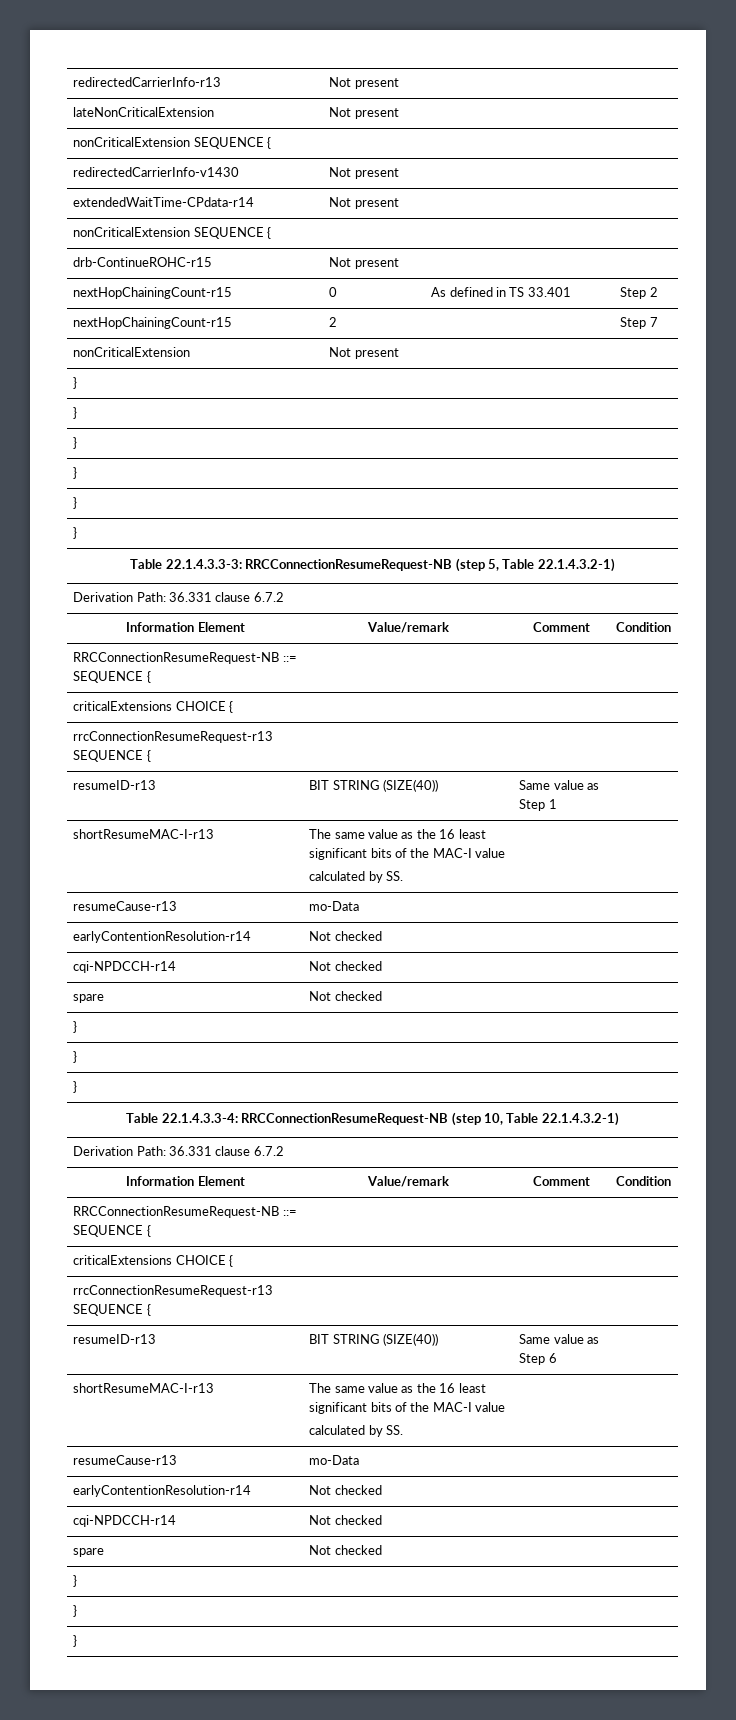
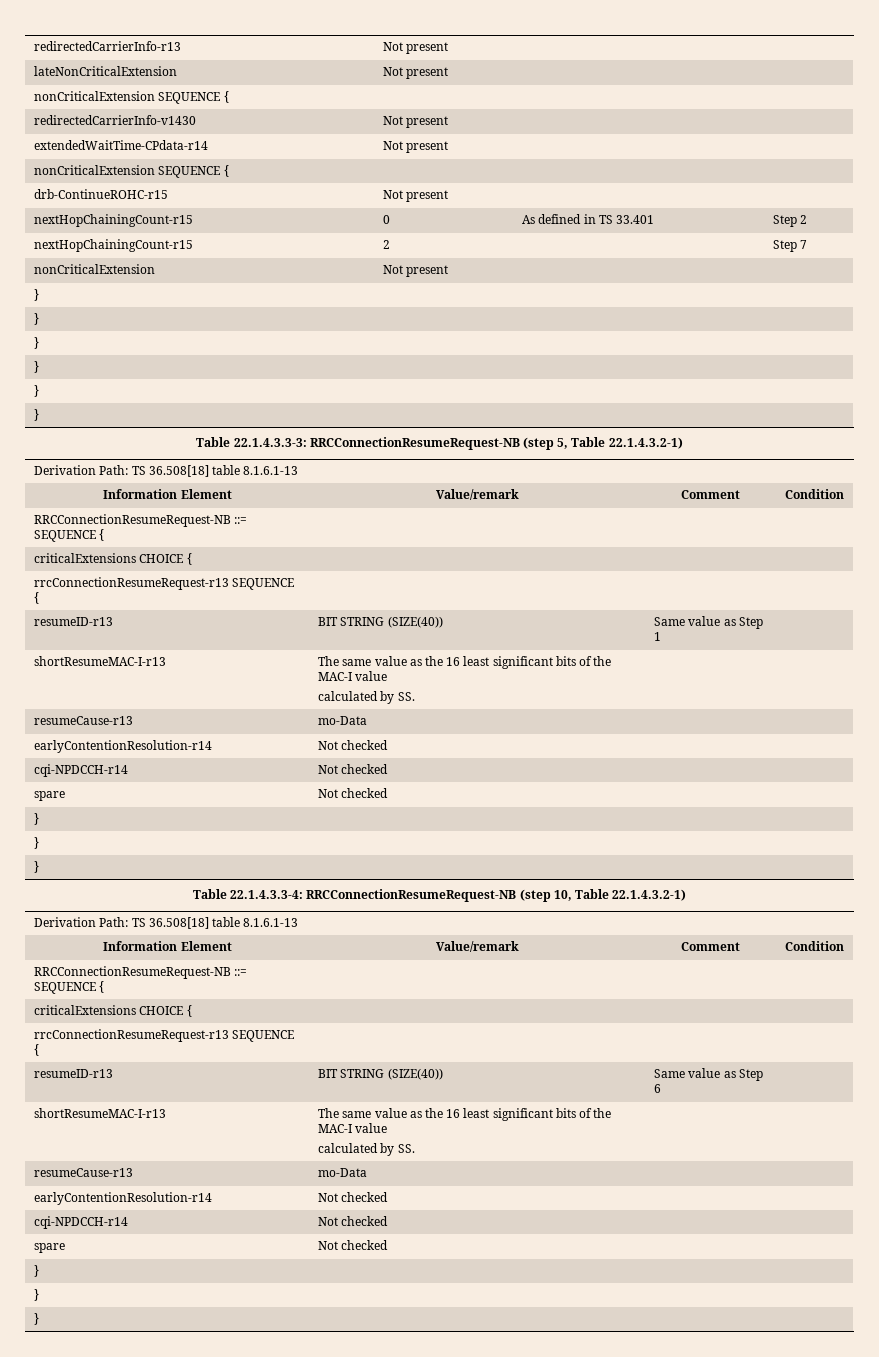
  Table 22.1.4.3.3-3: RRCConnectionResumeRequest-NB (step 5, Table 22.1.4.3.2-1)
- Derivation Path: 36.331 clause 6.7.2
+ Derivation Path: TS 36.508[18] table 8.1.6.1-13
  Table 22.1.4.3.3-4: RRCConnectionResumeRequest-NB (step 10, Table 22.1.4.3.2-1)
- Derivation Path: 36.331 clause 6.7.2
+ Derivation Path: TS 36.508[18] table 8.1.6.1-13

